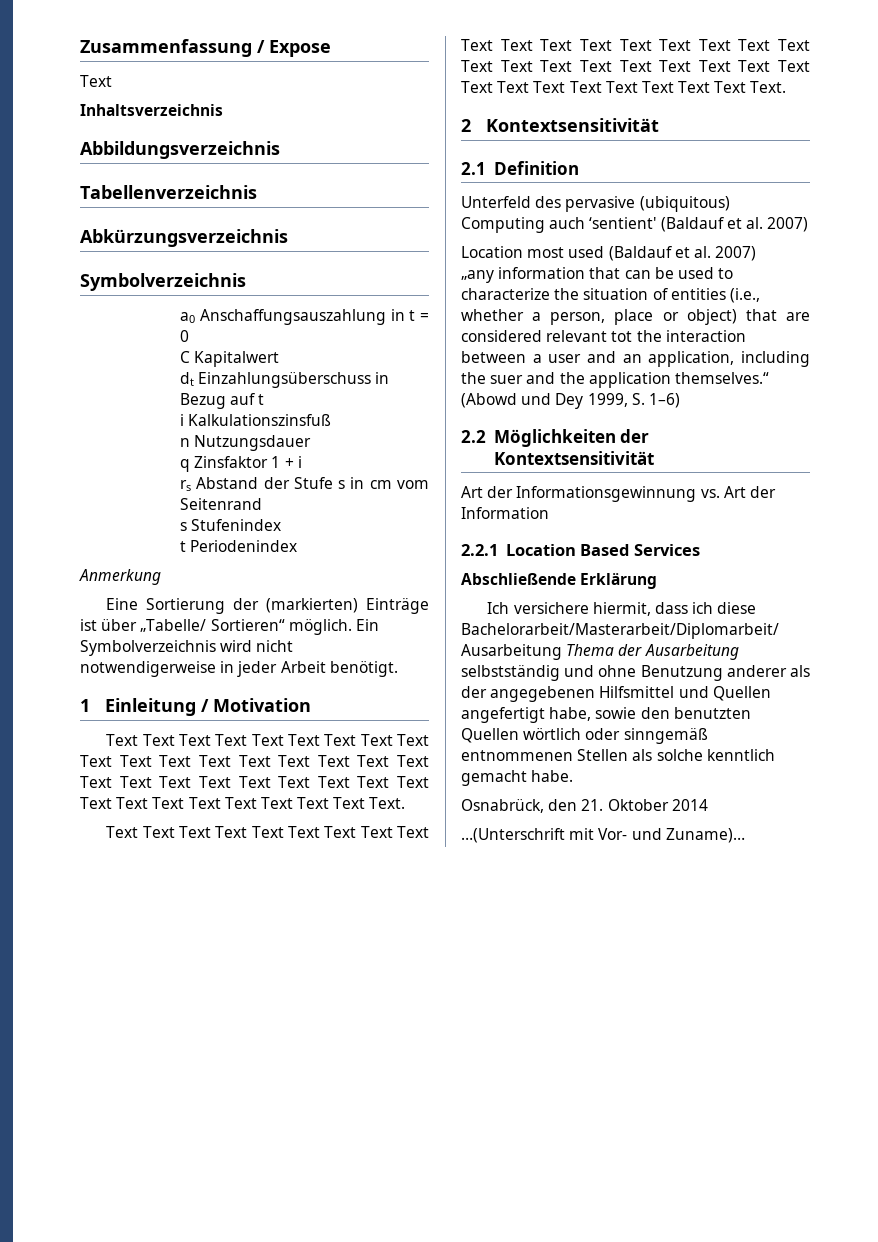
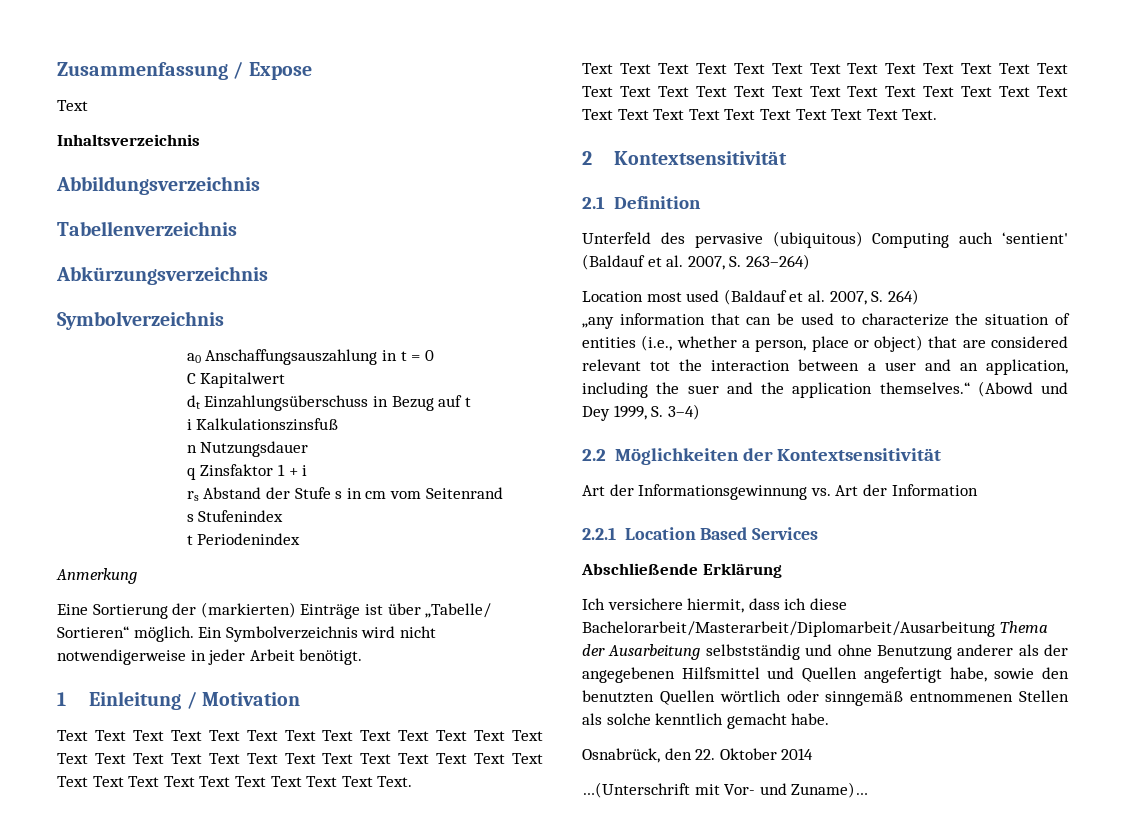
- Unterfeld des pervasive (ubiquitous) Computing auch ‘sentient' (Baldauf et al. 2007)
+ Unterfeld des pervasive (ubiquitous) Computing auch ‘sentient' (Baldauf et al. 2007, S. 263–264)
- Location most used (Baldauf et al. 2007)
+ Location most used (Baldauf et al. 2007, S. 264)
- „any information that can be used to characterize the situation of entities (i.e., whether a person, place or object) that are considered relevant tot the interaction between a user and an application, including the suer and the application themselves.“ (Abowd und Dey 1999, S. 1–6)
+ „any information that can be used to characterize the situation of entities (i.e., whether a person, place or object) that are considered relevant tot the interaction between a user and an application, including the suer and the application themselves.“ (Abowd und Dey 1999, S. 3–4)
- Osnabrück, den 21. Oktober 2014
+ Osnabrück, den 22. Oktober 2014

